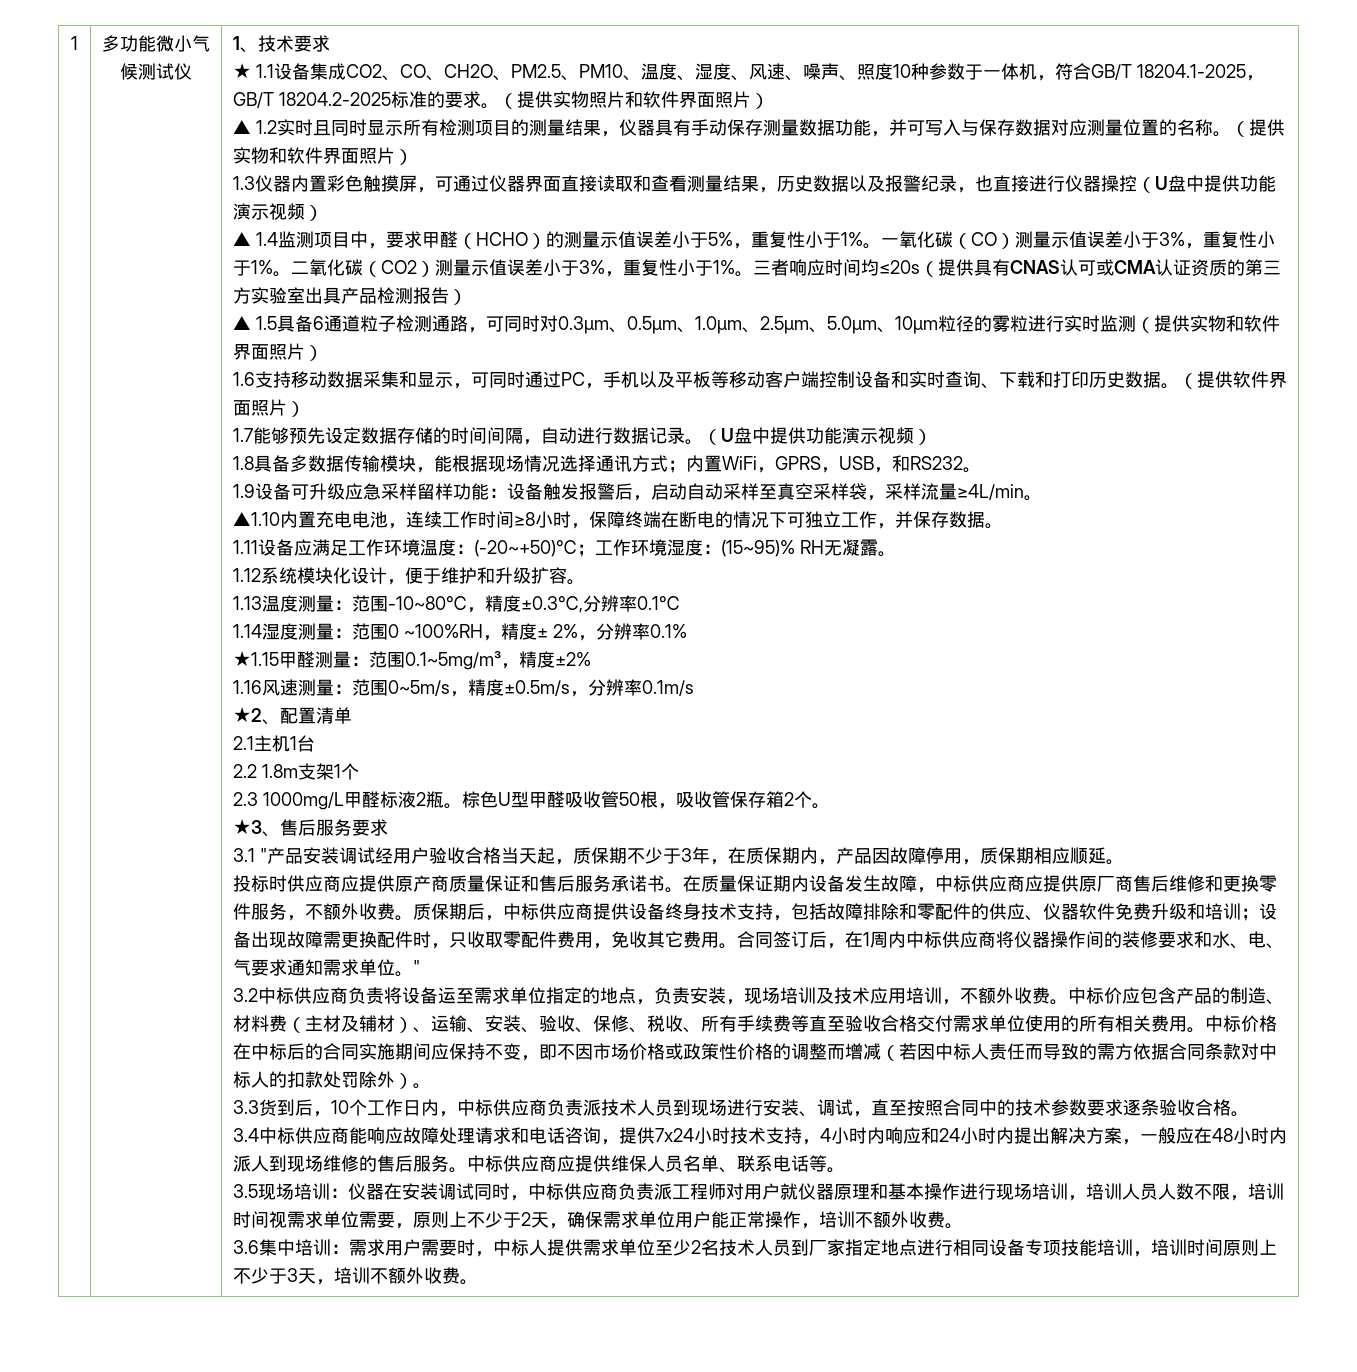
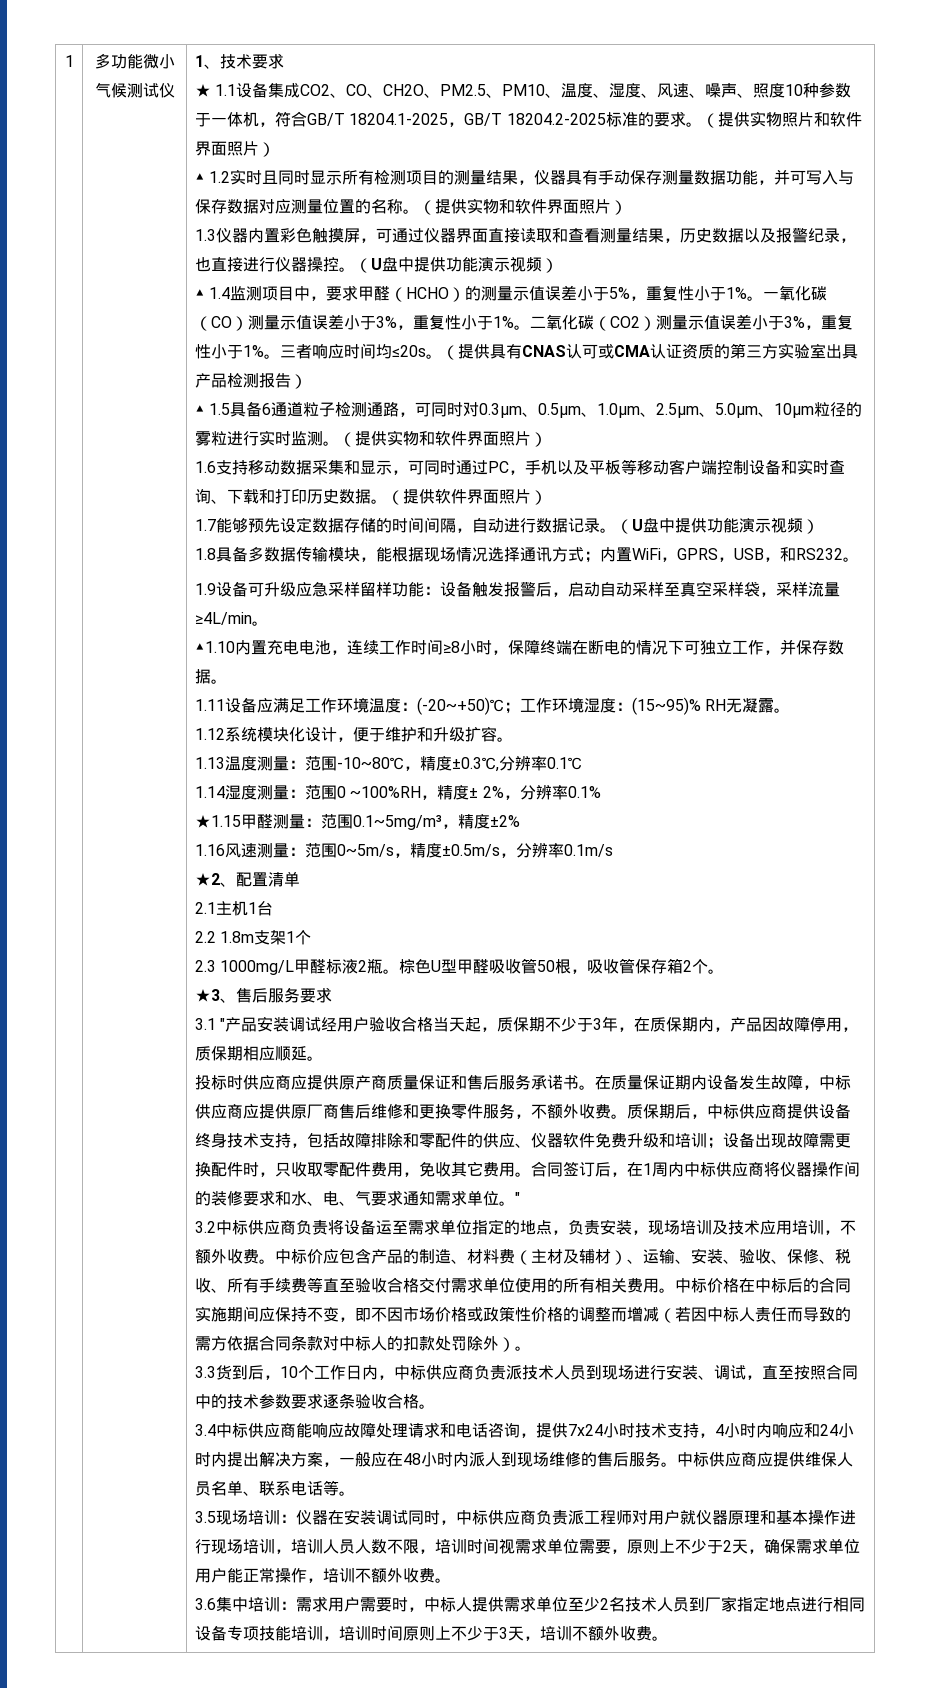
- 1.3仪器内置彩色触摸屏，可通过仪器界面直接读取和查看测量结果，历史数据以及报警纪录，也直接进行仪器操控（U盘中提供功能演示视频）
+ 1.3仪器内置彩色触摸屏，可通过仪器界面直接读取和查看测量结果，历史数据以及报警纪录，也直接进行仪器操控。（U盘中提供功能演示视频）
- 三者响应时间均≤20s（提供具有CNAS认可或CMA认证资质的第三方实验室出具产品检测报告）
+ 三者响应时间均≤20s。（提供具有CNAS认可或CMA认证资质的第三方实验室出具产品检测报告）
- ▲ 1.5具备6通道粒子检测通路，可同时对0.3μm、0.5μm、1.0μm、2.5μm、5.0μm、10μm粒径的雾粒进行实时监测（提供实物和软件界面照片）
+ ▲ 1.5具备6通道粒子检测通路，可同时对0.3μm、0.5μm、1.0μm、2.5μm、5.0μm、10μm粒径的雾粒进行实时监测。（提供实物和软件界面照片）

